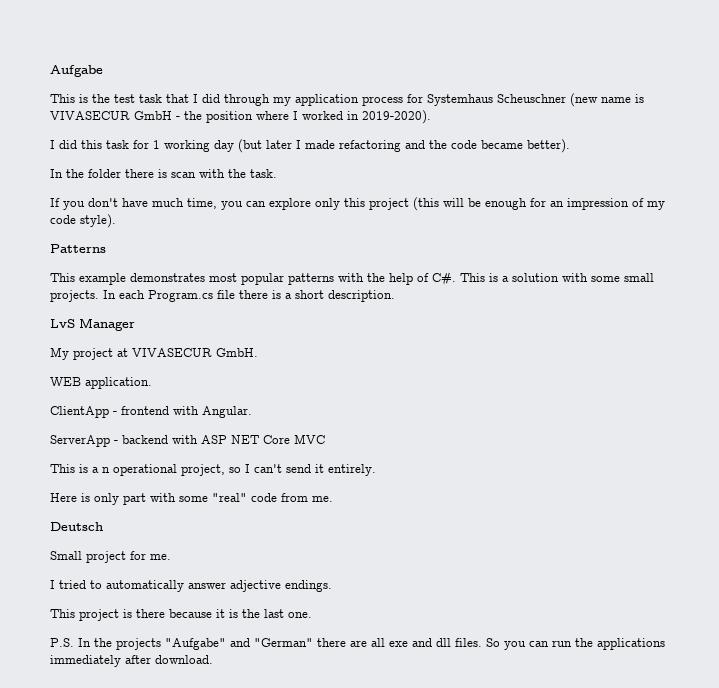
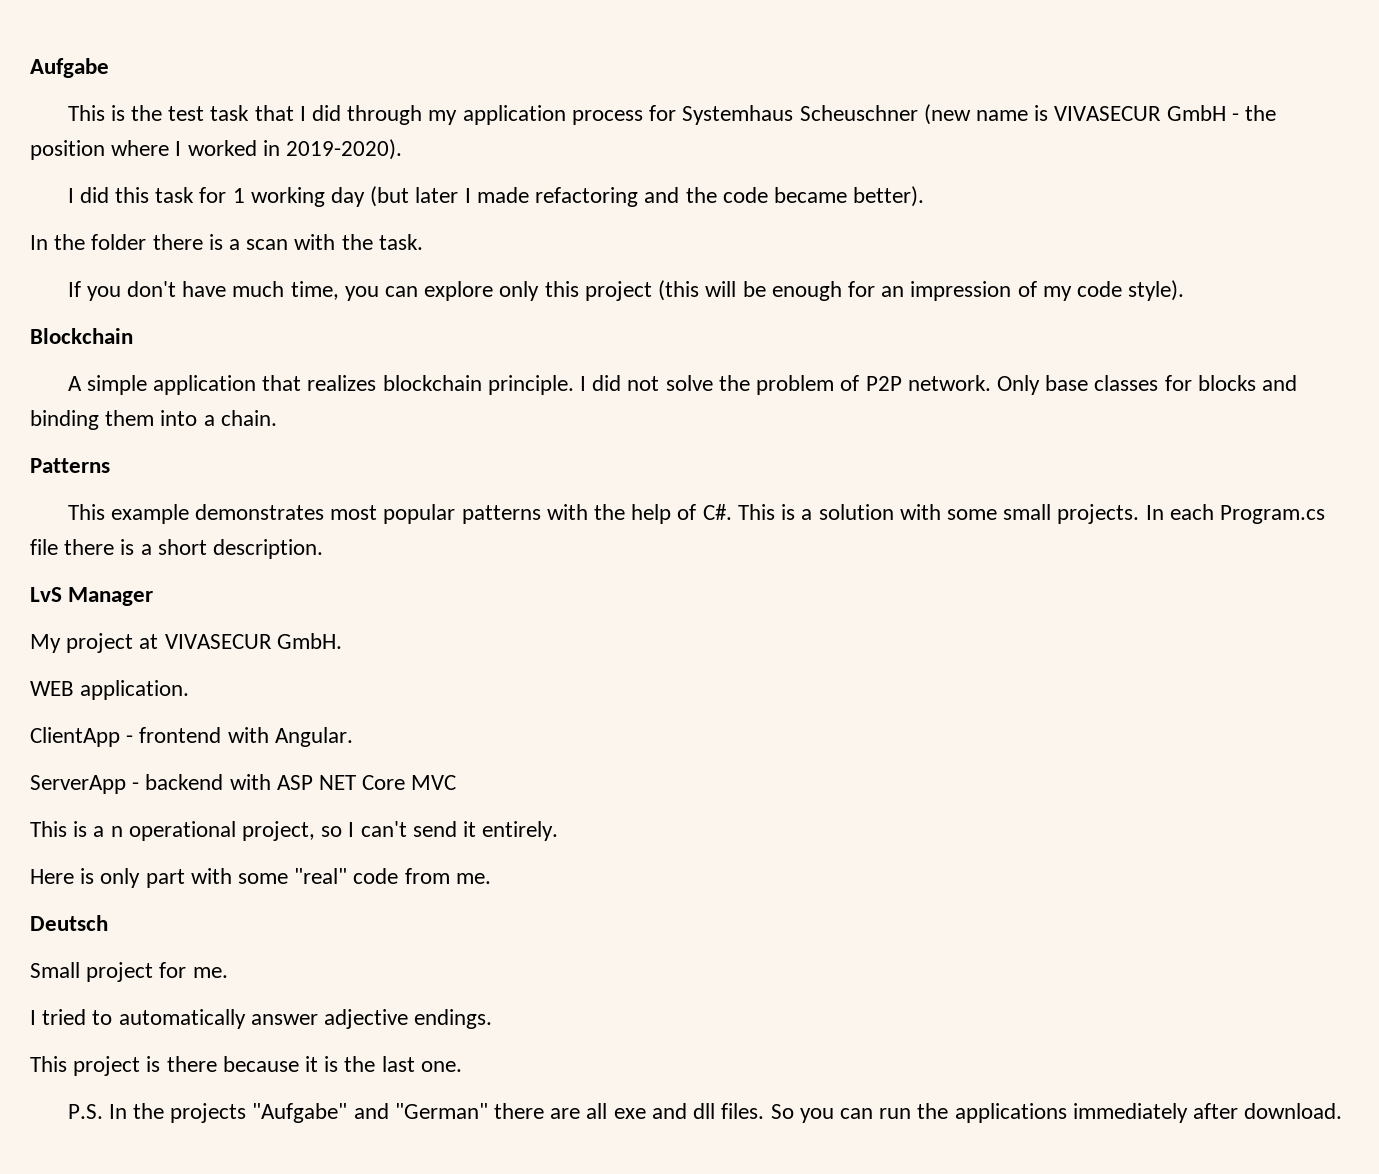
- In the folder there is scan with the task.
+ In the folder there is a scan with the task.
+ Blockchain
+ A simple application that realizes blockchain principle. I did not solve the problem of P2P network. Only base classes for blocks and binding them into a chain.

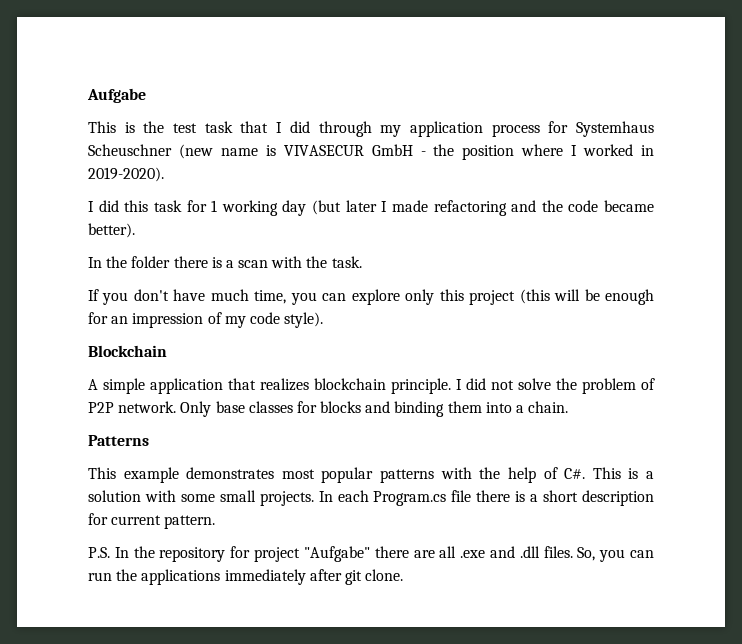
- In each Program.cs file there is a short description.
- LvS Manager
- My project at VIVASECUR GmbH.
- WEB application.
- ClientApp - frontend with Angular.
- ServerApp - backend with ASP NET Core MVC
- This is a n operational project, so I can't send it entirely.
- Here is only part with some "real" code from me.
- Deutsch
- Small project for me.
- I tried to automatically answer adjective endings.
- This project is there because it is the last one.
- P.S. In the projects "Aufgabe" and "German" there are all exe and dll files. So you can run the applications immediately after download.
+ In each Program.cs file there is a short description for current pattern.
+ P.S. In the repository for project "Aufgabe" there are all .exe and .dll files. So, you can run the applications immediately after git clone.

